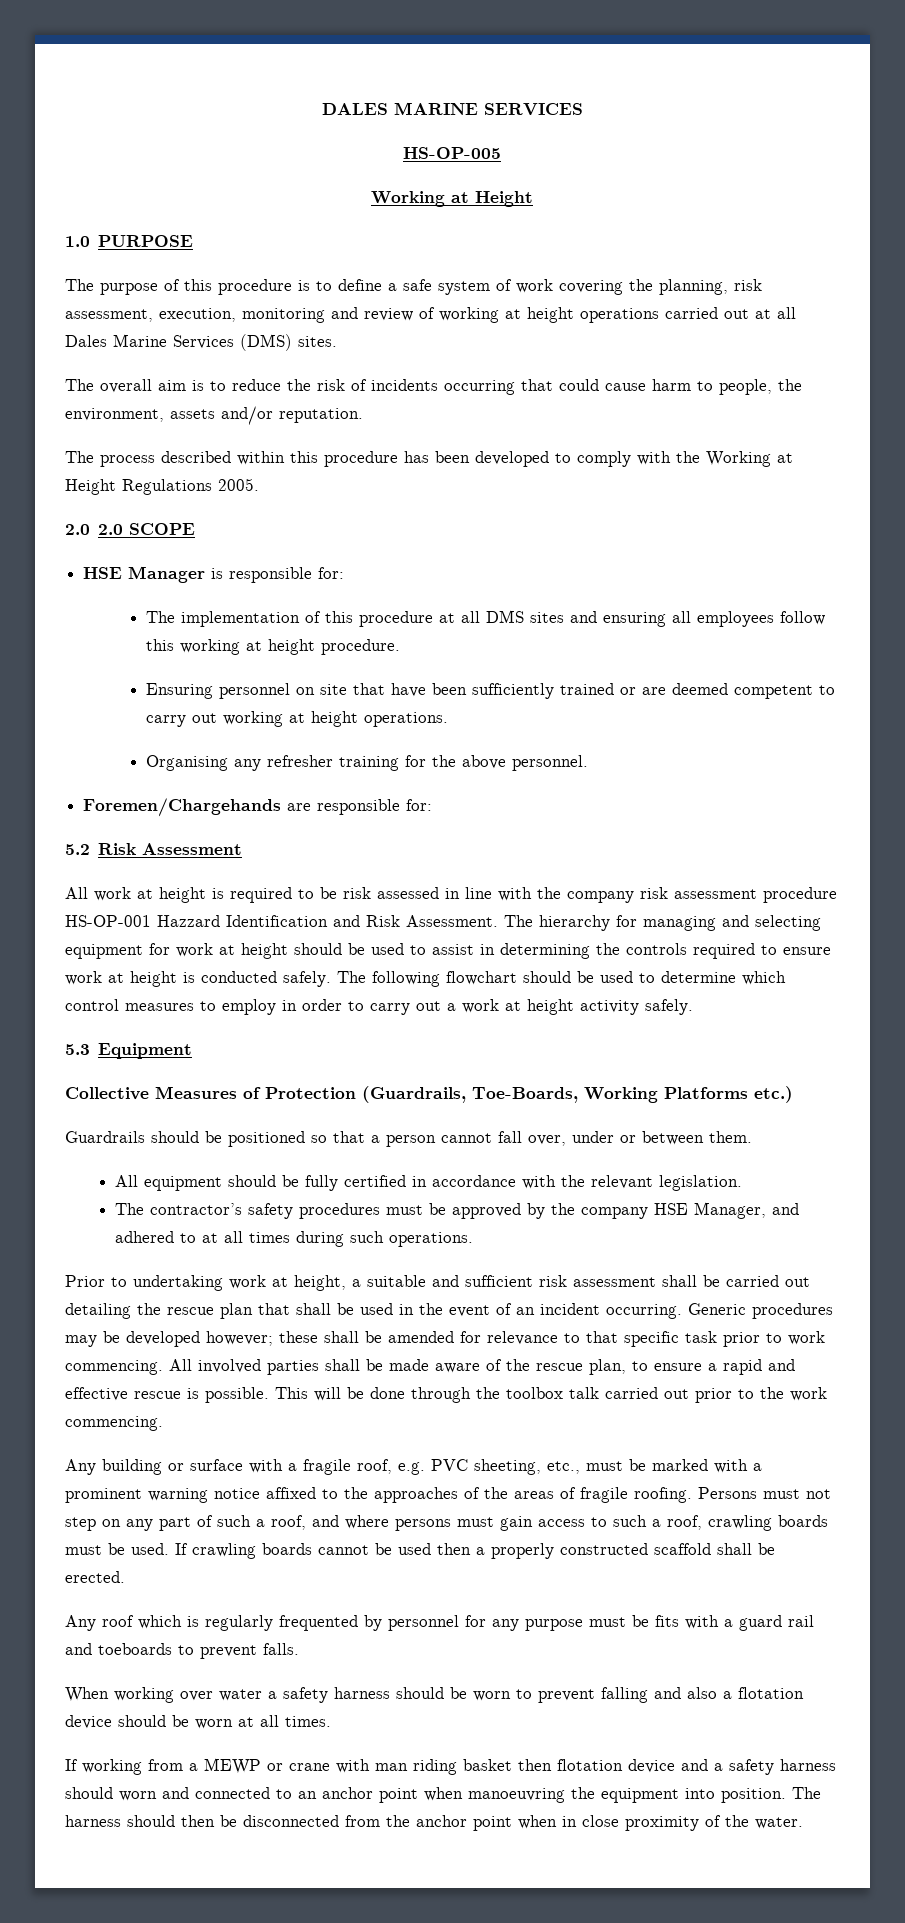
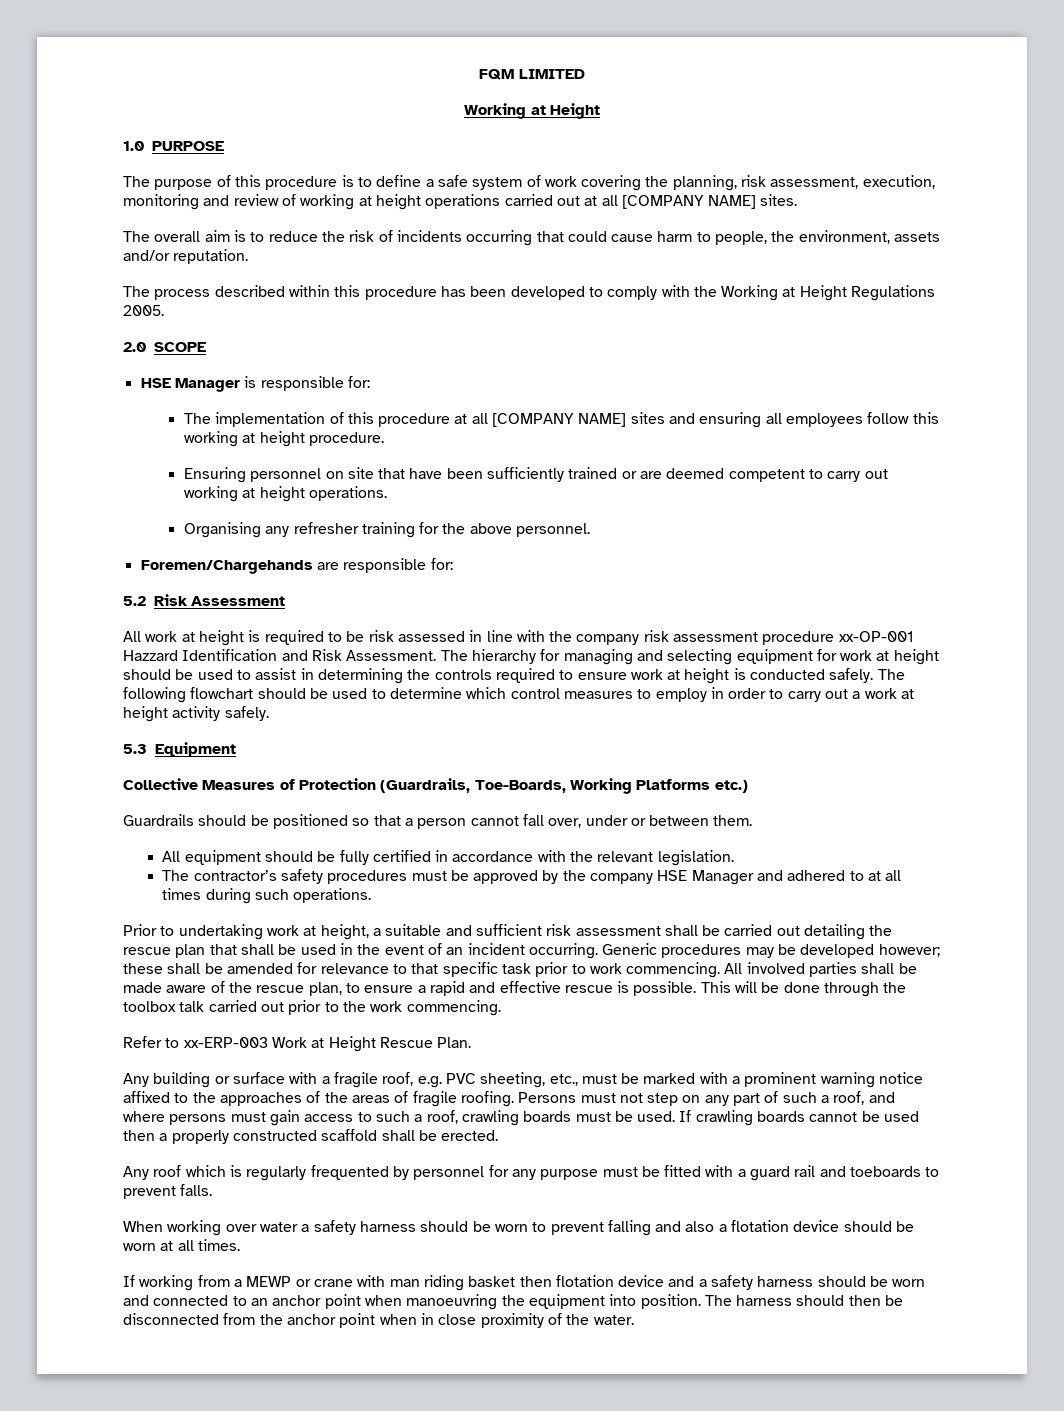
- DALES MARINE SERVICES
- HS-OP-005
+ FQM LIMITED
- The purpose of this procedure is to define a safe system of work covering the planning, risk assessment, execution, monitoring and review of working at height operations carried out at all Dales Marine Services (DMS) sites.
+ The purpose of this procedure is to define a safe system of work covering the planning, risk assessment, execution, monitoring and review of working at height operations carried out at all [COMPANY NAME] sites.
- 2.0 2.0 SCOPE
+ 2.0 SCOPE
- The implementation of this procedure at all DMS sites and ensuring all employees follow this working at height procedure.
+ The implementation of this procedure at all [COMPANY NAME] sites and ensuring all employees follow this working at height procedure.
- All work at height is required to be risk assessed in line with the company risk assessment procedure HS-OP-001 Hazzard Identification and Risk Assessment.
+ All work at height is required to be risk assessed in line with the company risk assessment procedure xx-OP-001 Hazzard Identification and Risk Assessment.
- The contractor’s safety procedures must be approved by the company HSE Manager, and adhered to at all times during such operations.
+ The contractor’s safety procedures must be approved by the company HSE Manager and adhered to at all times during such operations.
+ Refer to xx-ERP-003 Work at Height Rescue Plan.
- Any roof which is regularly frequented by personnel for any purpose must be fits with a guard rail and toeboards to prevent falls.
+ Any roof which is regularly frequented by personnel for any purpose must be fitted with a guard rail and toeboards to prevent falls.
- If working from a MEWP or crane with man riding basket then flotation device and a safety harness should worn and connected to an anchor point when manoeuvring the equipment into position.
+ If working from a MEWP or crane with man riding basket then flotation device and a safety harness should be worn and connected to an anchor point when manoeuvring the equipment into position.

